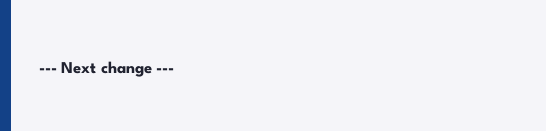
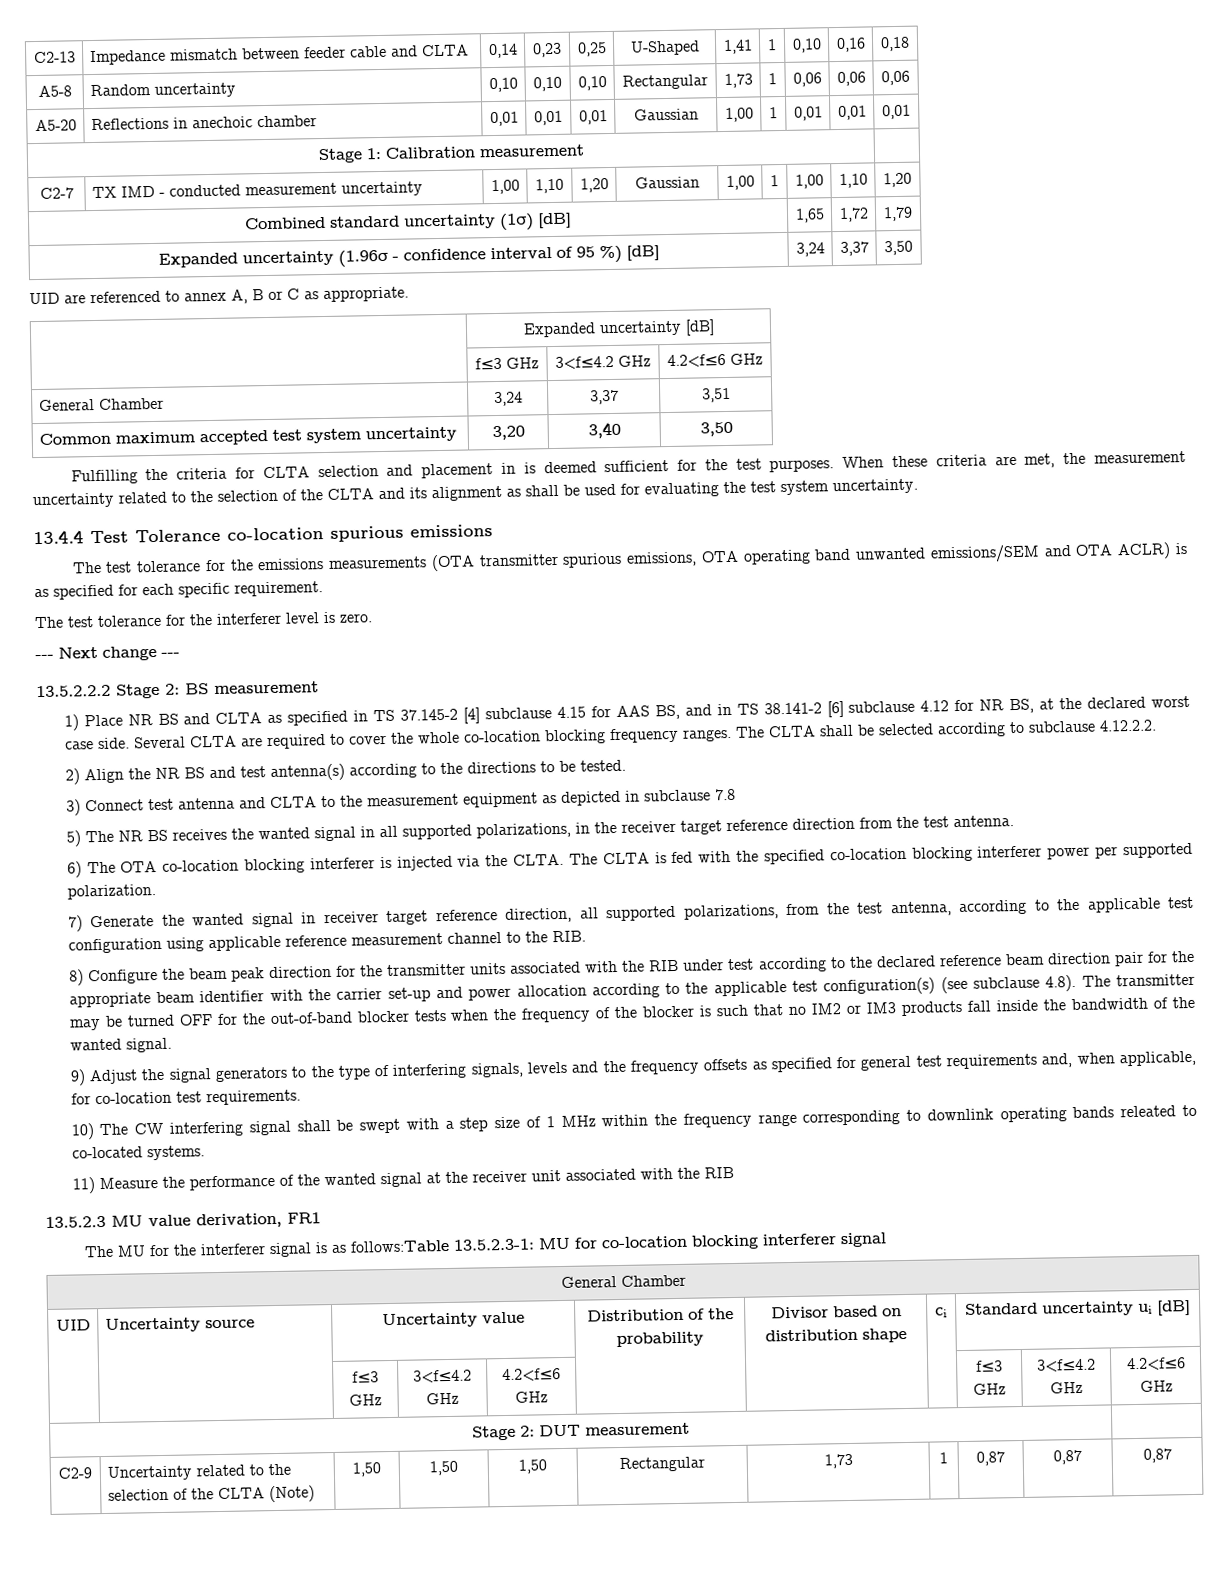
+ C2-13 | Impedance mismatch between feeder cable and CLTA | 0,14 | 0,23 | 0,25 | U-Shaped | 1,41 | 1 | 0,10 | 0,16 | 0,18
+ A5-8 | Random uncertainty | 0,10 | 0,10 | 0,10 | Rectangular | 1,73 | 1 | 0,06 | 0,06 | 0,06
+ A5-20 | Reflections in anechoic chamber | 0,01 | 0,01 | 0,01 | Gaussian | 1,00 | 1 | 0,01 | 0,01 | 0,01
+ Stage 1: Calibration measurement |
+ C2-7 | TX IMD - conducted measurement uncertainty | 1,00 | 1,10 | 1,20 | Gaussian | 1,00 | 1 | 1,00 | 1,10 | 1,20
+ Combined standard uncertainty (1σ) [dB] | 1,65 | 1,72 | 1,79
+ Expanded uncertainty (1.96σ - confidence interval of 95 %) [dB] | 3,24 | 3,37 | 3,50
+ UID are referenced to annex A, B or C as appropriate.
+ | Expanded uncertainty [dB]
+ | f≤3 GHz | 3<f≤4.2 GHz | 4.2<f≤6 GHz
+ General Chamber | 3,24 | 3,37 | 3,51
+ Common maximum accepted test system uncertainty | 3,20 | 3,40 | 3,50
+ Fulfilling the criteria for CLTA selection and placement in is deemed sufficient for the test purposes. When these criteria are met, the measurement uncertainty related to the selection of the CLTA and its alignment as shall be used for evaluating the test system uncertainty.
+ 13.4.4 Test Tolerance co-location spurious emissions
+ The test tolerance for the emissions measurements (OTA transmitter spurious emissions, OTA operating band unwanted emissions/SEM and OTA ACLR) is as specified for each specific requirement.
+ The test tolerance for the interferer level is zero.
  --- Next change ---
+ 13.5.2.2.2 Stage 2: BS measurement
+ 1) Place NR BS and CLTA as specified in TS 37.145-2 [4] subclause 4.15 for AAS BS, and in TS 38.141-2 [6] subclause 4.12 for NR BS, at the declared worst case side. Several CLTA are required to cover the whole co-location blocking frequency ranges. The CLTA shall be selected according to subclause 4.12.2.2.
+ 2) Align the NR BS and test antenna(s) according to the directions to be tested.
+ 3) Connect test antenna and CLTA to the measurement equipment as depicted in subclause 7.8
+ 5) The NR BS receives the wanted signal in all supported polarizations, in the receiver target reference direction from the test antenna.
+ 6) The OTA co-location blocking interferer is injected via the CLTA. The CLTA is fed with the specified co-location blocking interferer power per supported polarization.
+ 7) Generate the wanted signal in receiver target reference direction, all supported polarizations, from the test antenna, according to the applicable test configuration using applicable reference measurement channel to the RIB.
+ 8) Configure the beam peak direction for the transmitter units associated with the RIB under test according to the declared reference beam direction pair for the appropriate beam identifier with the carrier set-up and power allocation according to the applicable test configuration(s) (see subclause 4.8). The transmitter may be turned OFF for the out-of-band blocker tests when the frequency of the blocker is such that no IM2 or IM3 products fall inside the bandwidth of the wanted signal.
+ 9) Adjust the signal generators to the type of interfering signals, levels and the frequency offsets as specified for general test requirements and, when applicable, for co-location test requirements.
+ 10) The CW interfering signal shall be swept with a step size of 1 MHz within the frequency range corresponding to downlink operating bands releated to co-located systems.
+ 11) Measure the performance of the wanted signal at the receiver unit associated with the RIB
+ 13.5.2.3 MU value derivation, FR1
+ The MU for the interferer signal is as follows:Table 13.5.2.3-1: MU for co-location blocking interferer signal
+ General Chamber
+ UID | Uncertainty source | Uncertainty value | Distribution of the probability | Divisor based on distribution shape | ci | Standard uncertainty ui [dB]
+ | | f≤3 GHz | 3<f≤4.2 GHz | 4.2<f≤6 GHz | | | | f≤3 GHz | 3<f≤4.2 GHz | 4.2<f≤6 GHz
+ Stage 2: DUT measurement |
+ C2-9 | Uncertainty related to the selection of the CLTA (Note) | 1,50 | 1,50 | 1,50 | Rectangular | 1,73 | 1 | 0,87 | 0,87 | 0,87

